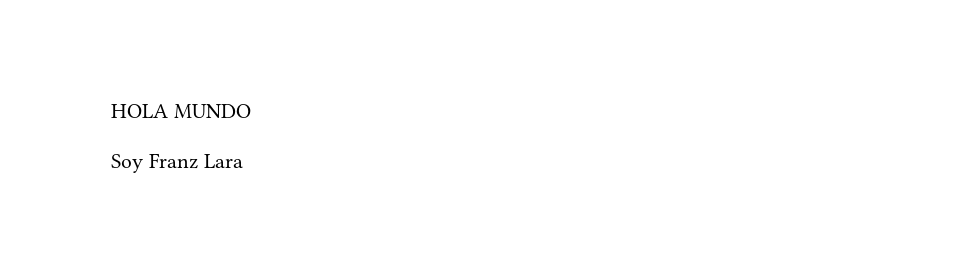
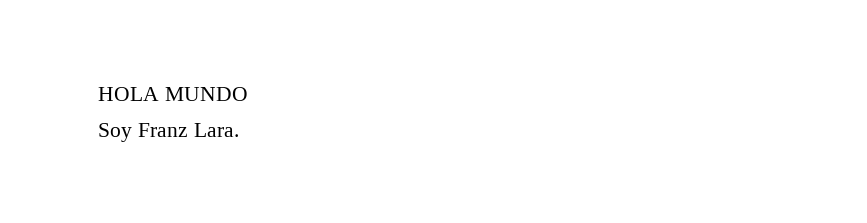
- Soy Franz Lara
+ Soy Franz Lara.

